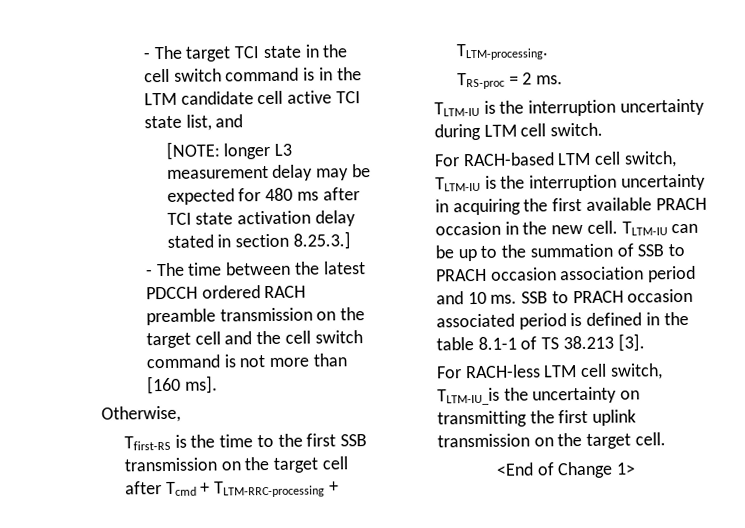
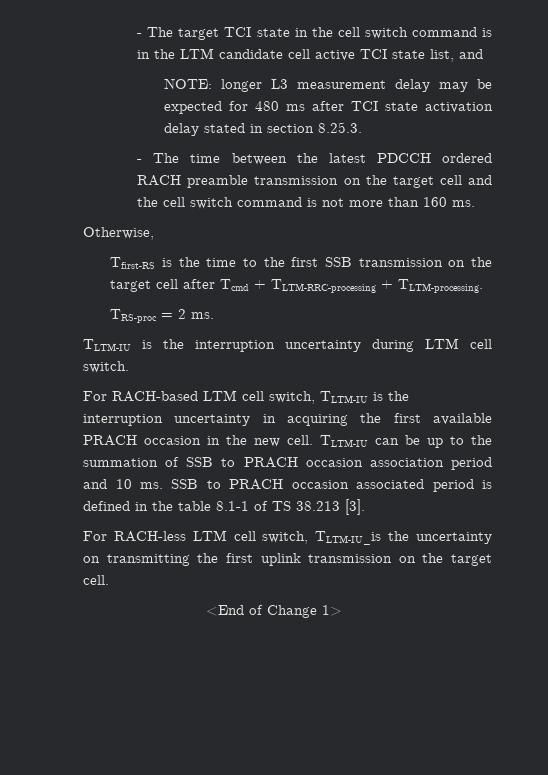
- [NOTE: longer L3 measurement delay may be expected for 480 ms after TCI state activation delay stated in section 8.25.3.]
+ NOTE: longer L3 measurement delay may be expected for 480 ms after TCI state activation delay stated in section 8.25.3.
- - The time between the latest PDCCH ordered RACH preamble transmission on the target cell and the cell switch command is not more than [160 ms].
+ - The time between the latest PDCCH ordered RACH preamble transmission on the target cell and the cell switch command is not more than 160 ms.

